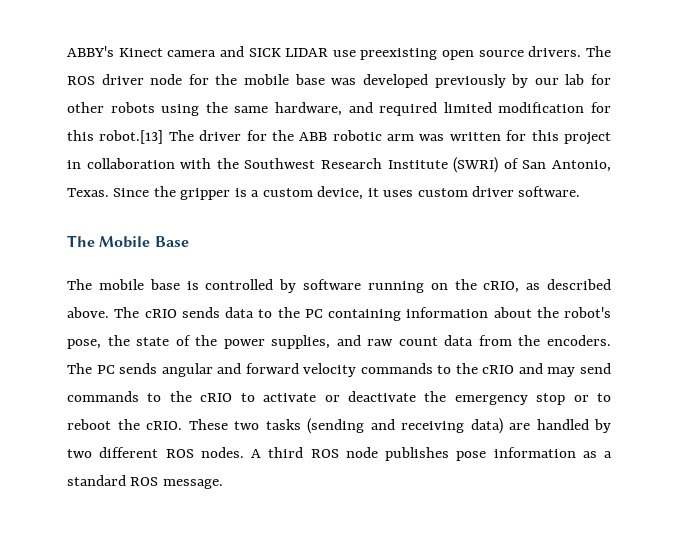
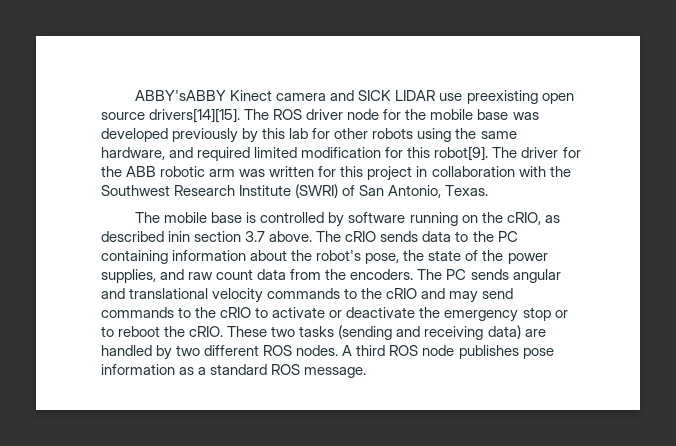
- ABBY's Kinect camera and SICK LIDAR use preexisting open source drivers.
+ ABBY'sABBY Kinect camera and SICK LIDAR use preexisting open source drivers[14][15].
- The ROS driver node for the mobile base was developed previously by our lab for other robots using the same hardware, and required limited modification for this robot.[13] The driver for the ABB robotic arm was written for this project in collaboration with the Southwest Research Institute (SWRI) of San Antonio, Texas. Since the gripper is a custom device, it uses custom driver software.
- The Mobile Base
+ The ROS driver node for the mobile base was developed previously by this lab for other robots using the same hardware, and required limited modification for this robot[9]. The driver for the ABB robotic arm was written for this project in collaboration with the Southwest Research Institute (SWRI) of San Antonio, Texas.
- The mobile base is controlled by software running on the cRIO, as described above.
+ The mobile base is controlled by software running on the cRIO, as described inin section 3.7 above.
- The PC sends angular and forward velocity commands to the cRIO and may send commands to the cRIO to activate or deactivate the emergency stop or to reboot the cRIO.
+ The PC sends angular and translational velocity commands to the cRIO and may send commands to the cRIO to activate or deactivate the emergency stop or to reboot the cRIO.

